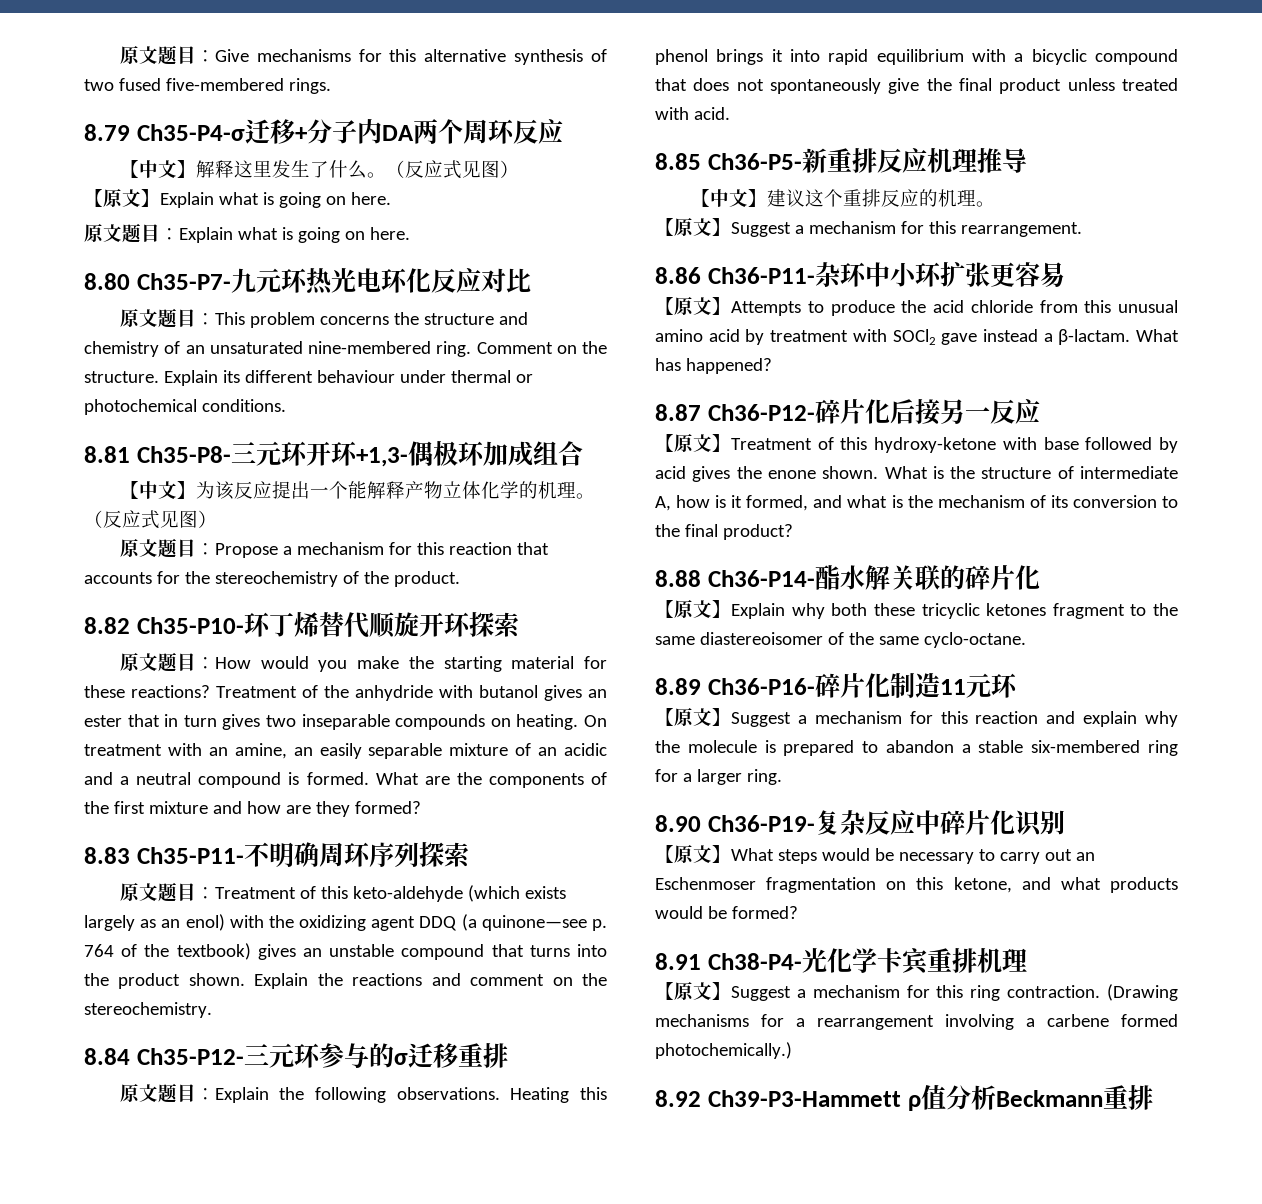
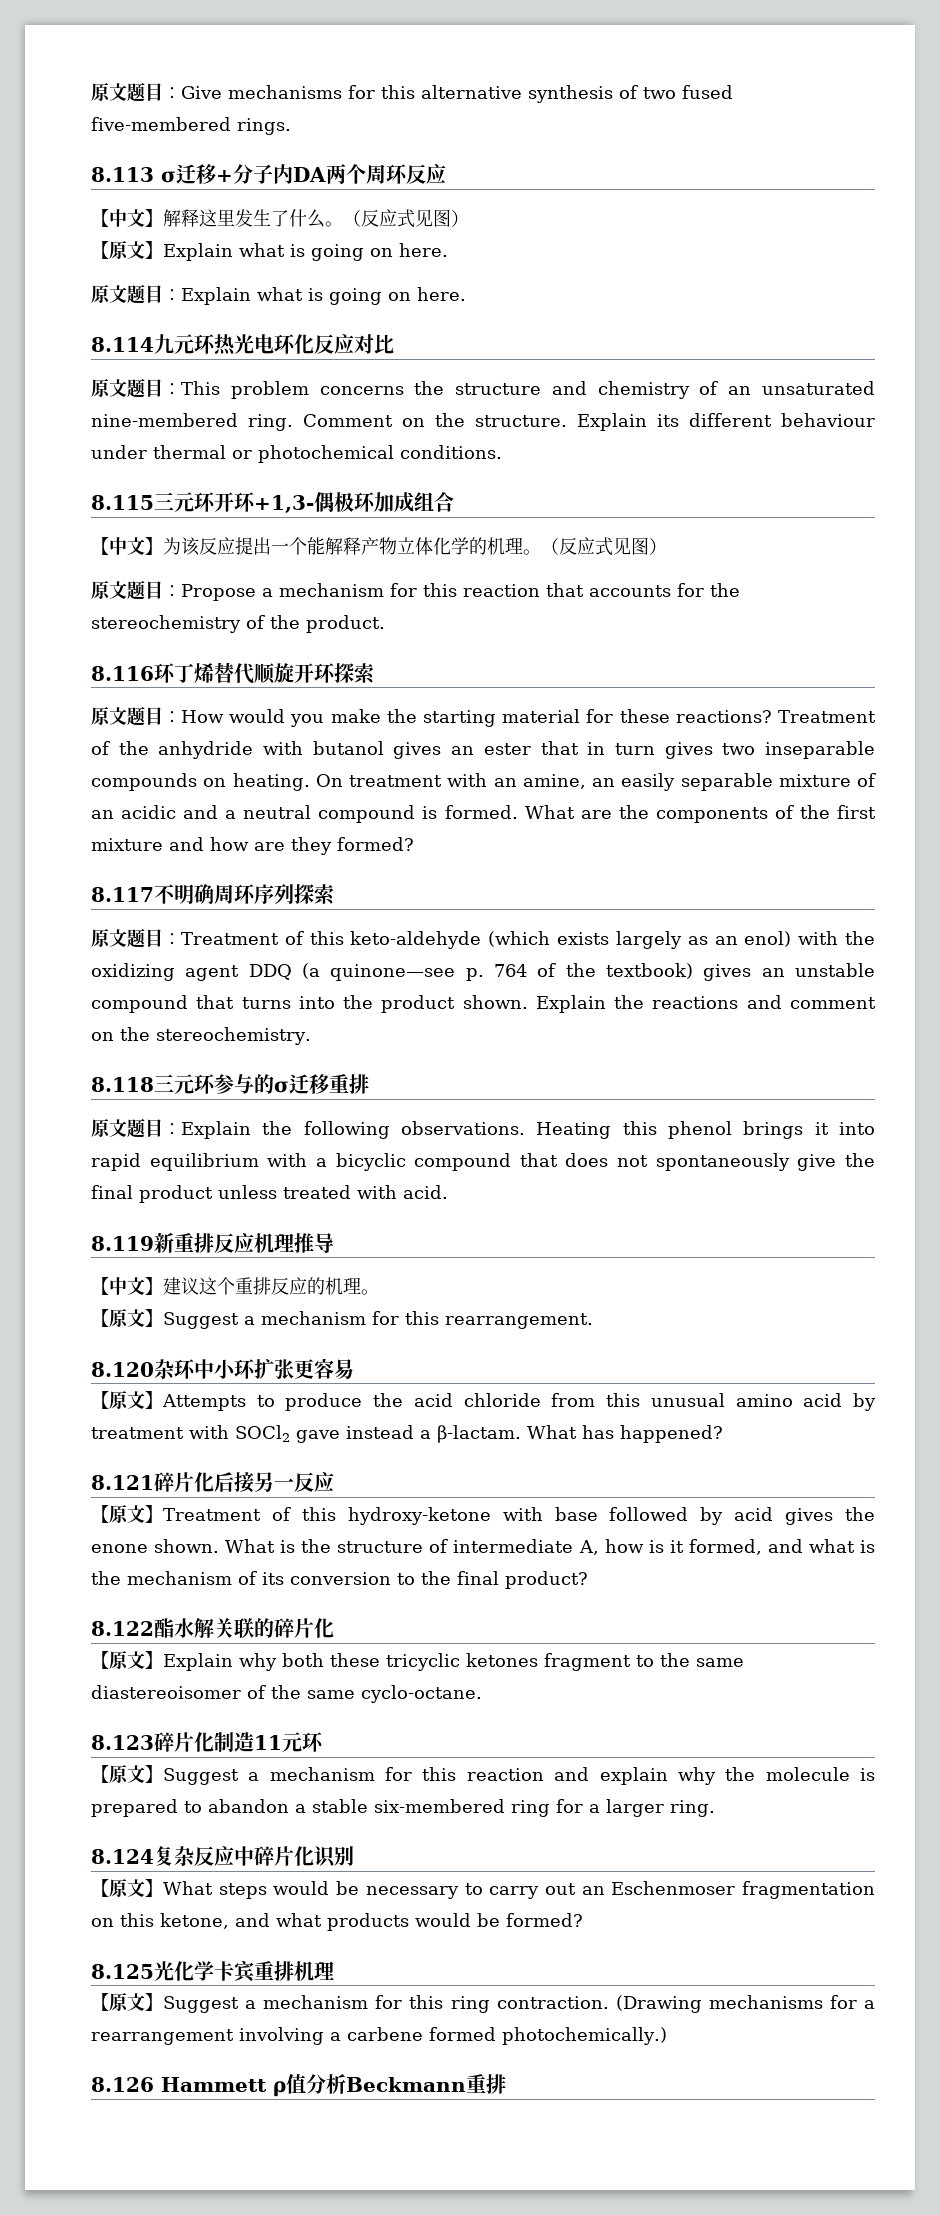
- 8.79 Ch35-P4-σ迁移+分子内DA两个周环反应
+ 8.113 σ迁移+分子内DA两个周环反应
- 8.80 Ch35-P7-九元环热光电环化反应对比
+ 8.114九元环热光电环化反应对比
- 8.81 Ch35-P8-三元环开环+1,3-偶极环加成组合
+ 8.115三元环开环+1,3-偶极环加成组合
- 8.82 Ch35-P10-环丁烯替代顺旋开环探索
+ 8.116环丁烯替代顺旋开环探索
- 8.83 Ch35-P11-不明确周环序列探索
+ 8.117不明确周环序列探索
- 8.84 Ch35-P12-三元环参与的σ迁移重排
+ 8.118三元环参与的σ迁移重排
- 8.85 Ch36-P5-新重排反应机理推导
+ 8.119新重排反应机理推导
- 8.86 Ch36-P11-杂环中小环扩张更容易
+ 8.120杂环中小环扩张更容易
- 8.87 Ch36-P12-碎片化后接另一反应
+ 8.121碎片化后接另一反应
- 8.88 Ch36-P14-酯水解关联的碎片化
+ 8.122酯水解关联的碎片化
- 8.89 Ch36-P16-碎片化制造11元环
+ 8.123碎片化制造11元环
- 8.90 Ch36-P19-复杂反应中碎片化识别
+ 8.124复杂反应中碎片化识别
- 8.91 Ch38-P4-光化学卡宾重排机理
+ 8.125光化学卡宾重排机理
- 8.92 Ch39-P3-Hammett ρ值分析Beckmann重排
+ 8.126 Hammett ρ值分析Beckmann重排

